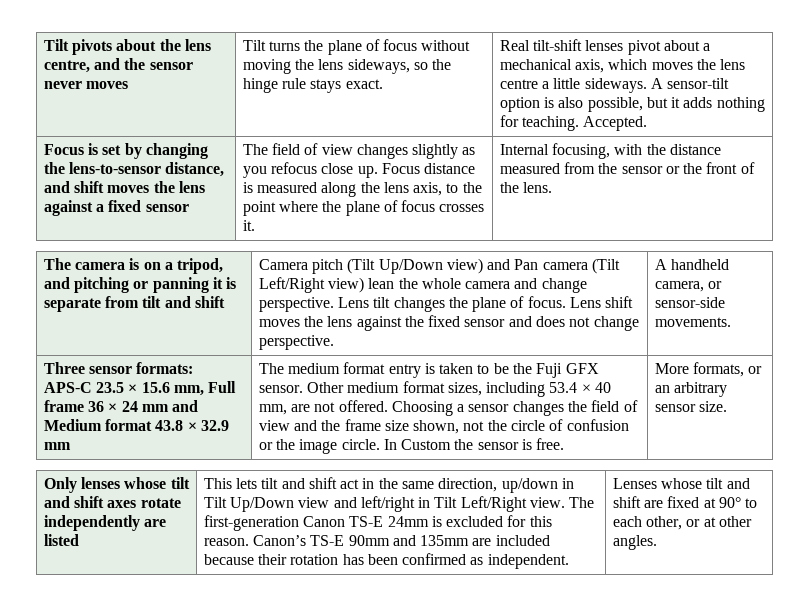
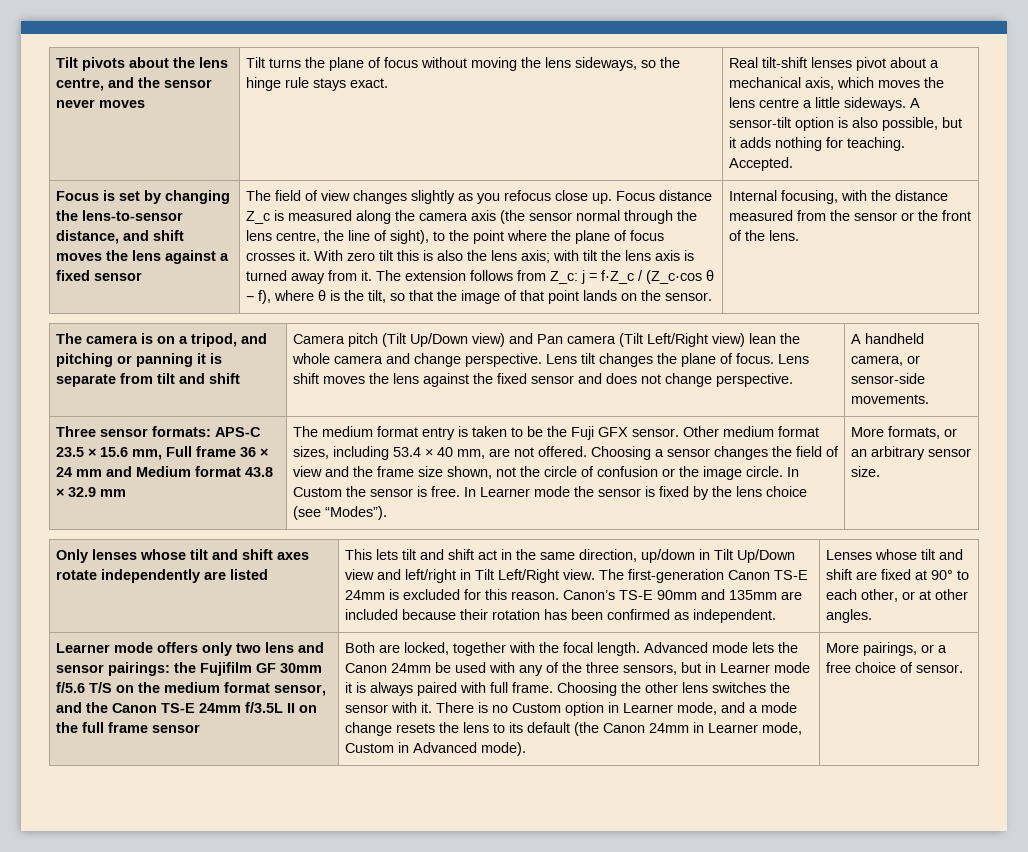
- Focus distance is measured along the lens axis, to the point where the plane of focus crosses it.
+ Focus distance Z_c is measured along the camera axis (the sensor normal through the lens centre, the line of sight), to the point where the plane of focus crosses it. With zero tilt this is also the lens axis; with tilt the lens axis is turned away from it. The extension follows from Z_c: j = f·Z_c / (Z_c·cos θ − f), where θ is the tilt, so that the image of that point lands on the sensor.
+ In Learner mode the sensor is fixed by the lens choice (see “Modes”).
+ Learner mode offers only two lens and sensor pairings: the Fujifilm GF 30mm f/5.6 T/S on the medium format sensor, and the Canon TS-E 24mm f/3.5L II on the full frame sensor | Both are locked, together with the focal length. Advanced mode lets the Canon 24mm be used with any of the three sensors, but in Learner mode it is always paired with full frame. Choosing the other lens switches the sensor with it. There is no Custom option in Learner mode, and a mode change resets the lens to its default (the Canon 24mm in Learner mode, Custom in Advanced mode). | More pairings, or a free choice of sensor.

